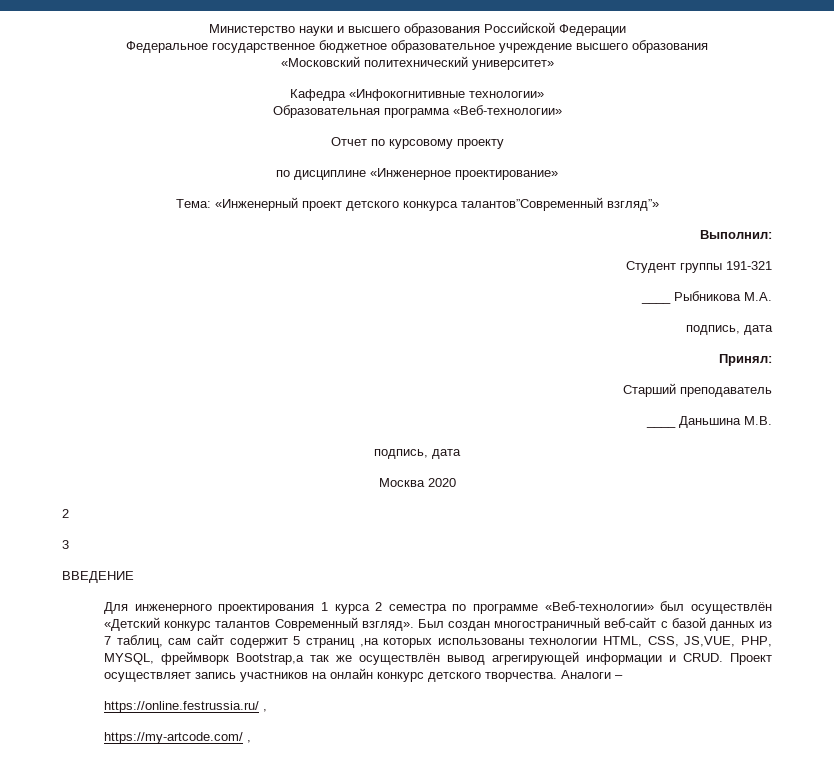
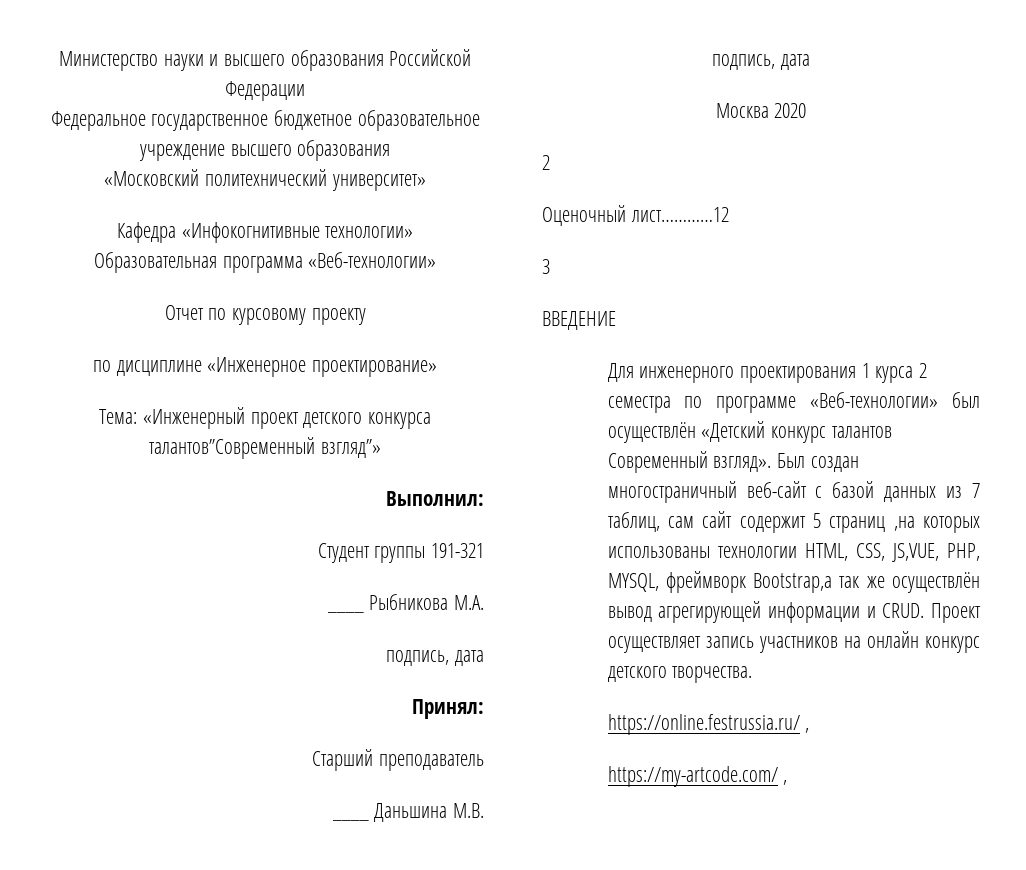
+ Оценочный лист…………12
- Аналоги –

